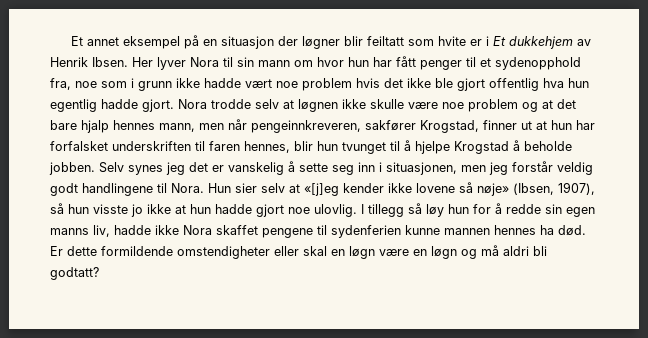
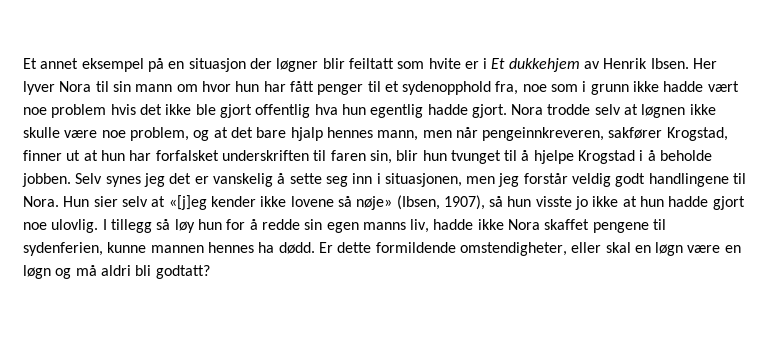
- Nora trodde selv at løgnen ikke skulle være noe problem og at det bare hjalp hennes mann, men når pengeinnkreveren, sakfører Krogstad, finner ut at hun har forfalsket underskriften til faren hennes, blir hun tvunget til å hjelpe Krogstad å beholde jobben.
+ Nora trodde selv at løgnen ikke skulle være noe problem, og at det bare hjalp hennes mann, men når pengeinnkreveren, sakfører Krogstad, finner ut at hun har forfalsket underskriften til faren sin, blir hun tvunget til å hjelpe Krogstad i å beholde jobben.
- I tillegg så løy hun for å redde sin egen manns liv, hadde ikke Nora skaffet pengene til sydenferien kunne mannen hennes ha død.
+ I tillegg så løy hun for å redde sin egen manns liv, hadde ikke Nora skaffet pengene til sydenferien, kunne mannen hennes ha dødd.
- Er dette formildende omstendigheter eller skal en løgn være en løgn og må aldri bli godtatt?
+ Er dette formildende omstendigheter, eller skal en løgn være en løgn og må aldri bli godtatt?

